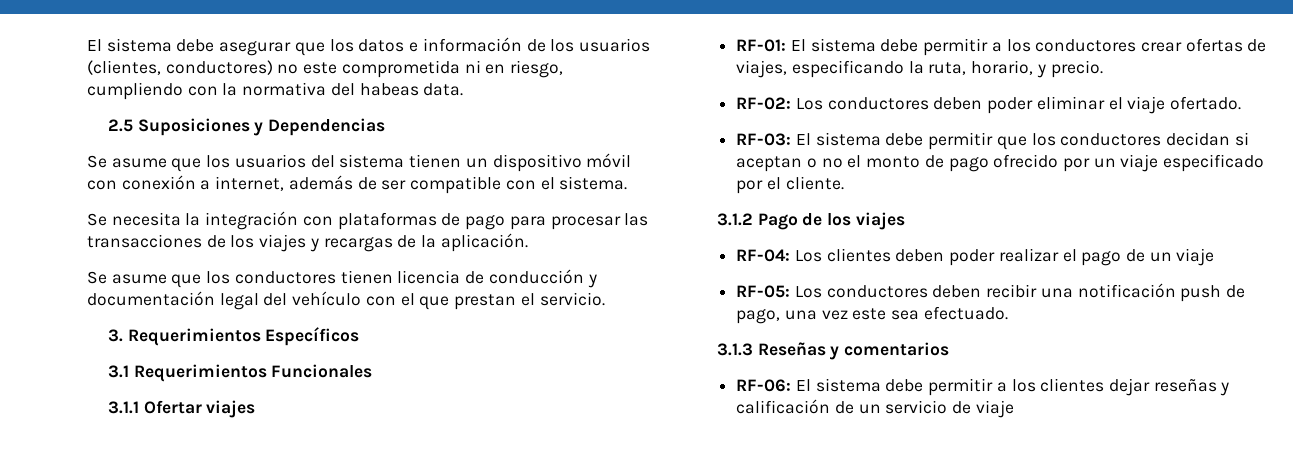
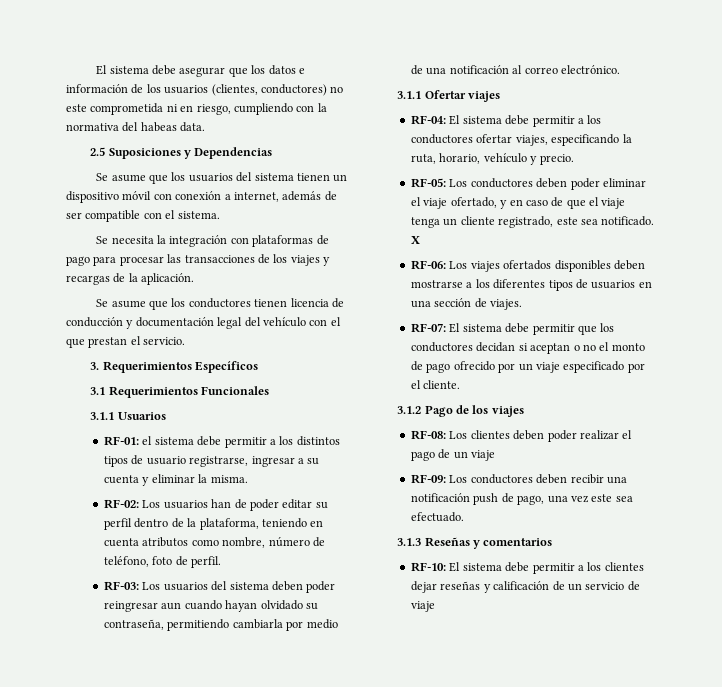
+ 3.1.1 Usuarios
+ RF-01: el sistema debe permitir a los distintos tipos de usuario registrarse, ingresar a su cuenta y eliminar la misma.
+ RF-02: Los usuarios han de poder editar su perfil dentro de la plataforma, teniendo en cuenta atributos como nombre, número de teléfono, foto de perfil.
+ RF-03: Los usuarios del sistema deben poder reingresar aun cuando hayan olvidado su contraseña, permitiendo cambiarla por medio de una notificación al correo electrónico.
- RF-01: El sistema debe permitir a los conductores crear ofertas de viajes, especificando la ruta, horario, y precio.
+ RF-04: El sistema debe permitir a los conductores ofertar viajes, especificando la ruta, horario, vehículo y precio.
- RF-02: Los conductores deben poder eliminar el viaje ofertado.
- RF-03: El sistema debe permitir que los conductores decidan si aceptan o no el monto de pago ofrecido por un viaje especificado por el cliente.
+ RF-05: Los conductores deben poder eliminar el viaje ofertado, y en caso de que el viaje tenga un cliente registrado, este sea notificado. X
+ RF-06: Los viajes ofertados disponibles deben mostrarse a los diferentes tipos de usuarios en una sección de viajes.
+ RF-07: El sistema debe permitir que los conductores decidan si aceptan o no el monto de pago ofrecido por un viaje especificado por el cliente.
- RF-04: Los clientes deben poder realizar el pago de un viaje
+ RF-08: Los clientes deben poder realizar el pago de un viaje
- RF-05: Los conductores deben recibir una notificación push de pago, una vez este sea efectuado.
+ RF-09: Los conductores deben recibir una notificación push de pago, una vez este sea efectuado.
- RF-06: El sistema debe permitir a los clientes dejar reseñas y calificación de un servicio de viaje
+ RF-10: El sistema debe permitir a los clientes dejar reseñas y calificación de un servicio de viaje

